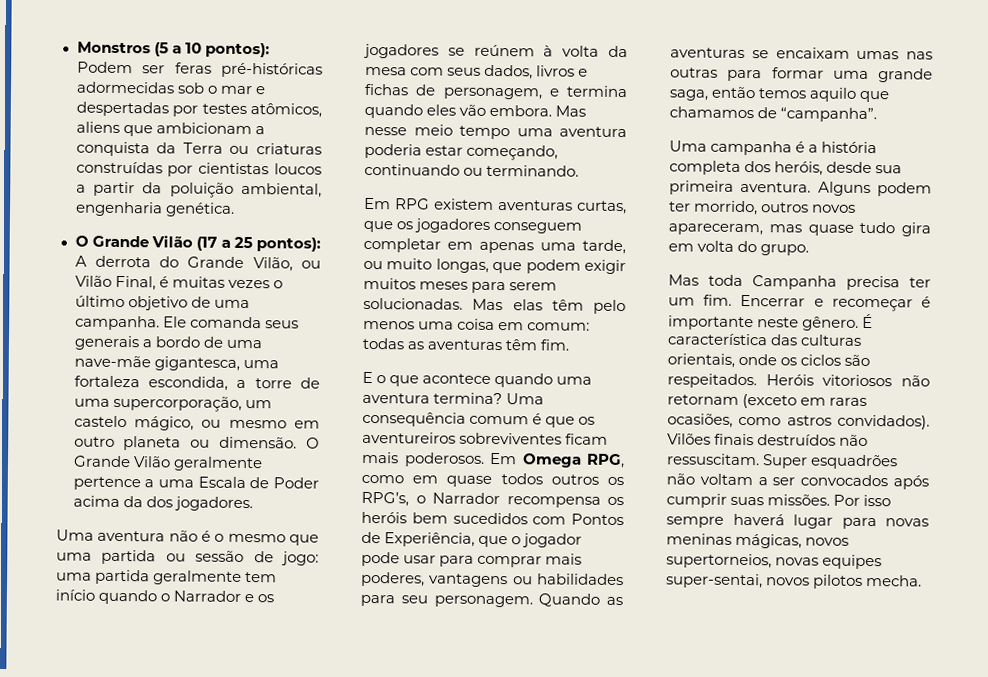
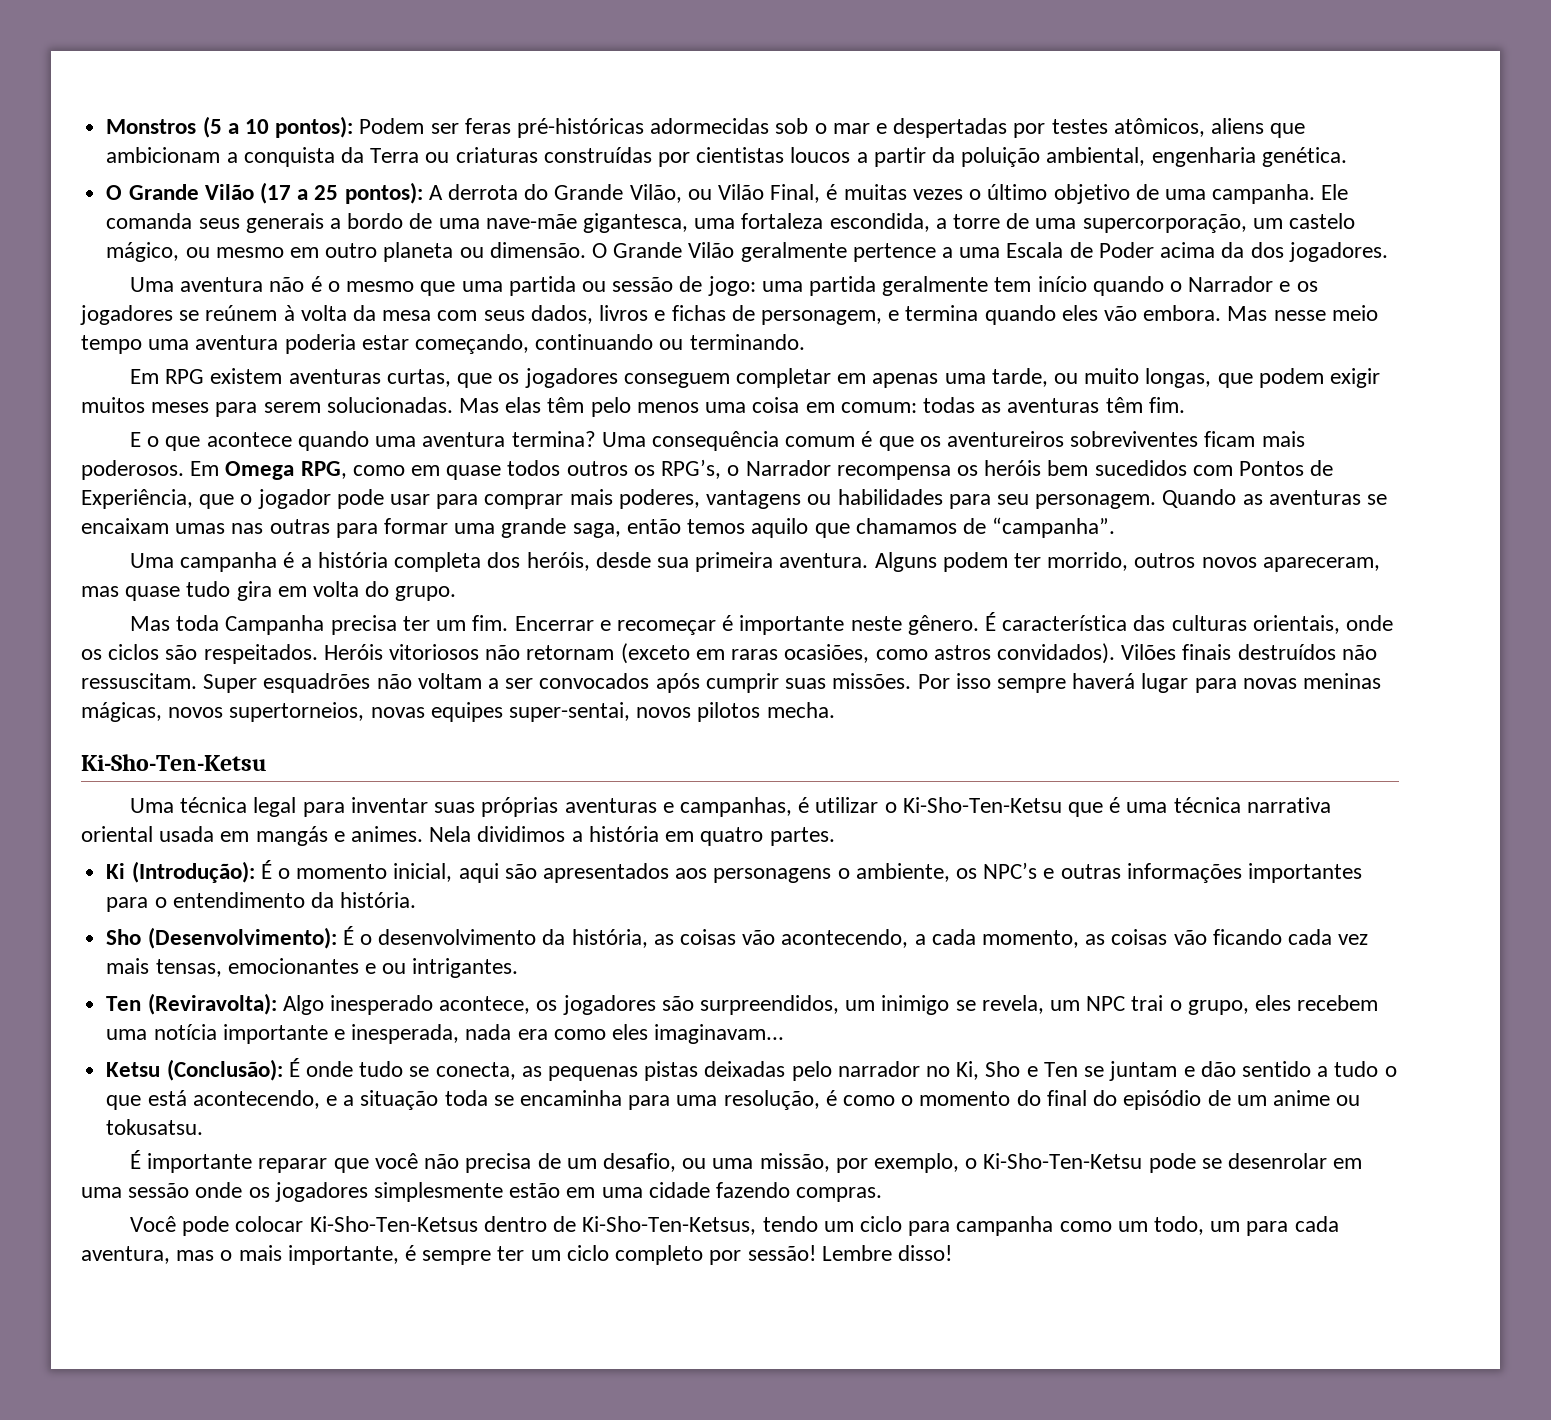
  Por isso sempre haverá lugar para novas meninas mágicas, novos supertorneios, novas equipes super-sentai, novos pilotos mecha.
+ Ki-Sho-Ten-Ketsu
+ Uma técnica legal para inventar suas próprias aventuras e campanhas, é utilizar o Ki-Sho-Ten-Ketsu que é uma técnica narrativa oriental usada em mangás e animes. Nela dividimos a história em quatro partes.
+ Ki (Introdução): É o momento inicial, aqui são apresentados aos personagens o ambiente, os NPC’s e outras informações importantes para o entendimento da história.
+ Sho (Desenvolvimento): É o desenvolvimento da história, as coisas vão acontecendo, a cada momento, as coisas vão ficando cada vez mais tensas, emocionantes e ou intrigantes.
+ Ten (Reviravolta): Algo inesperado acontece, os jogadores são surpreendidos, um inimigo se revela, um NPC trai o grupo, eles recebem uma notícia importante e inesperada, nada era como eles imaginavam...
+ Ketsu (Conclusão): É onde tudo se conecta, as pequenas pistas deixadas pelo narrador no Ki, Sho e Ten se juntam e dão sentido a tudo o que está acontecendo, e a situação toda se encaminha para uma resolução, é como o momento do final do episódio de um anime ou tokusatsu.
+ É importante reparar que você não precisa de um desafio, ou uma missão, por exemplo, o Ki-Sho-Ten-Ketsu pode se desenrolar em uma sessão onde os jogadores simplesmente estão em uma cidade fazendo compras.
+ Você pode colocar Ki-Sho-Ten-Ketsus dentro de Ki-Sho-Ten-Ketsus, tendo um ciclo para campanha como um todo, um para cada aventura, mas o mais importante, é sempre ter um ciclo completo por sessão! Lembre disso!

